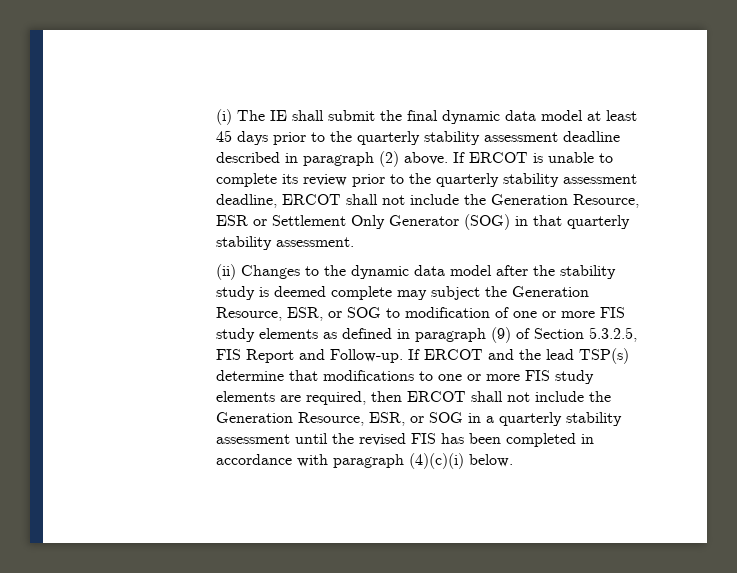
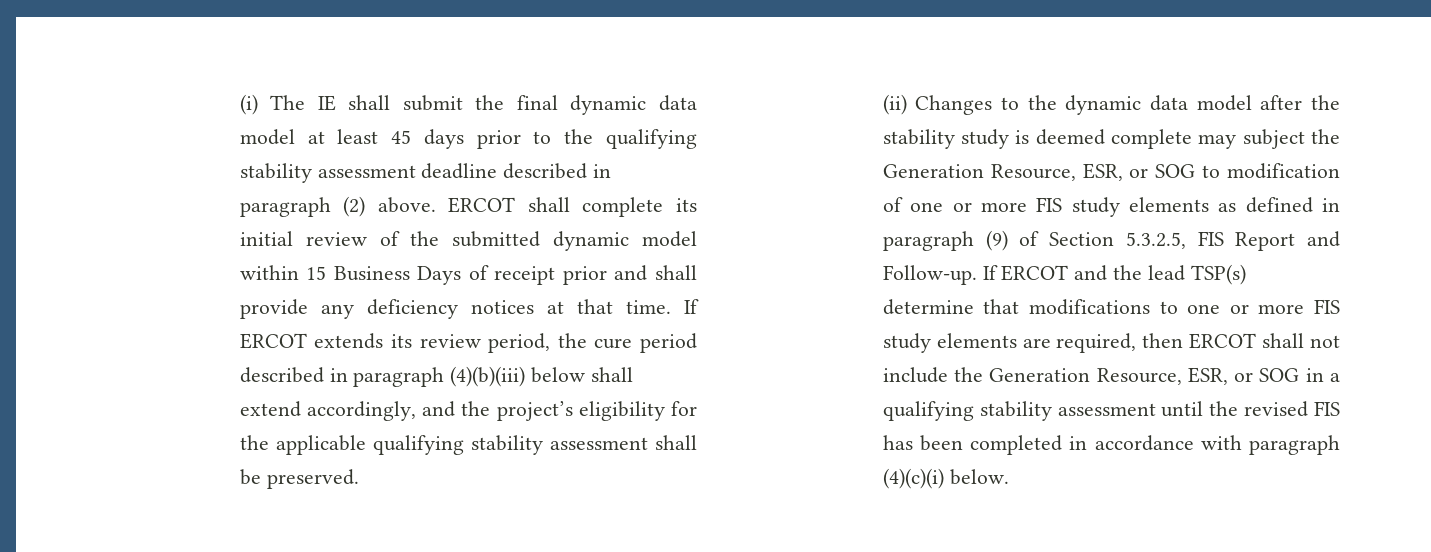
- (i) The IE shall submit the final dynamic data model at least 45 days prior to the quarterly stability assessment deadline described in paragraph (2) above.
+ (i) The IE shall submit the final dynamic data model at least 45 days prior to the qualifying stability assessment deadline described in paragraph (2) above.
- If ERCOT is unable to complete its review prior to the quarterly stability assessment deadline, ERCOT shall not include the Generation Resource, ESR or Settlement Only Generator (SOG) in that quarterly stability assessment.
+ ERCOT shall complete its initial review of the submitted dynamic model within 15 Business Days of receipt prior and shall provide any deficiency notices at that time. If ERCOT extends its review period, the cure period described in paragraph (4)(b)(iii) below shall extend accordingly, and the project’s eligibility for the applicable qualifying stability assessment shall be preserved.
- If ERCOT and the lead TSP(s) determine that modifications to one or more FIS study elements are required, then ERCOT shall not include the Generation Resource, ESR, or SOG in a quarterly stability assessment until the revised FIS has been completed in accordance with paragraph (4)(c)(i) below.
+ If ERCOT and the lead TSP(s) determine that modifications to one or more FIS study elements are required, then ERCOT shall not include the Generation Resource, ESR, or SOG in a qualifying stability assessment until the revised FIS has been completed in accordance with paragraph (4)(c)(i) below.

